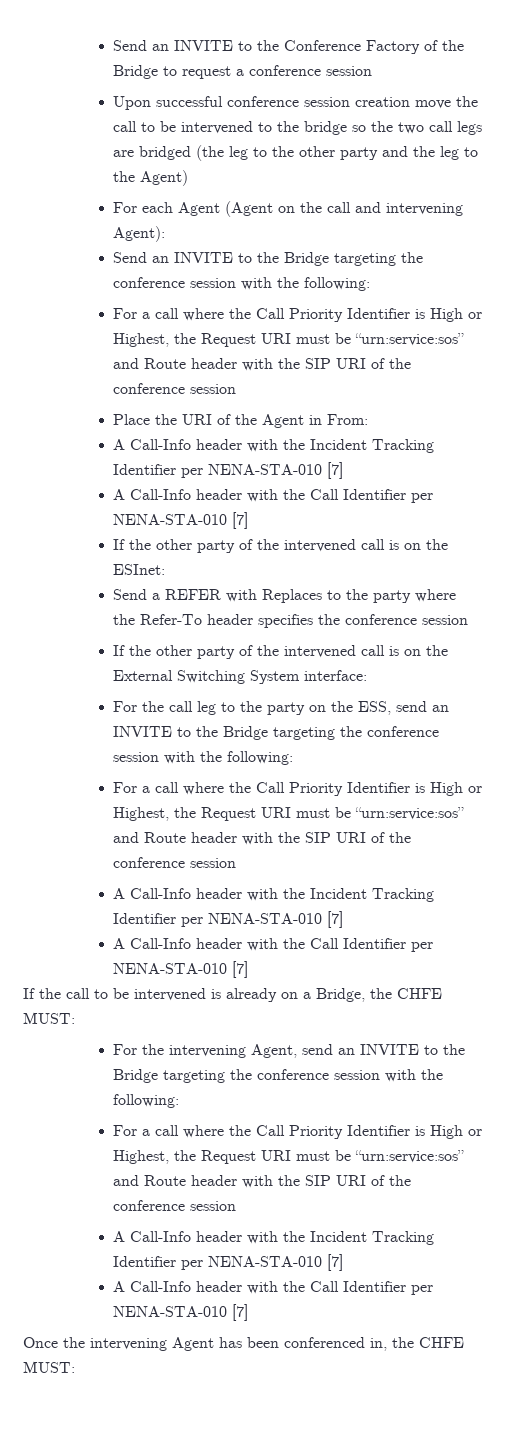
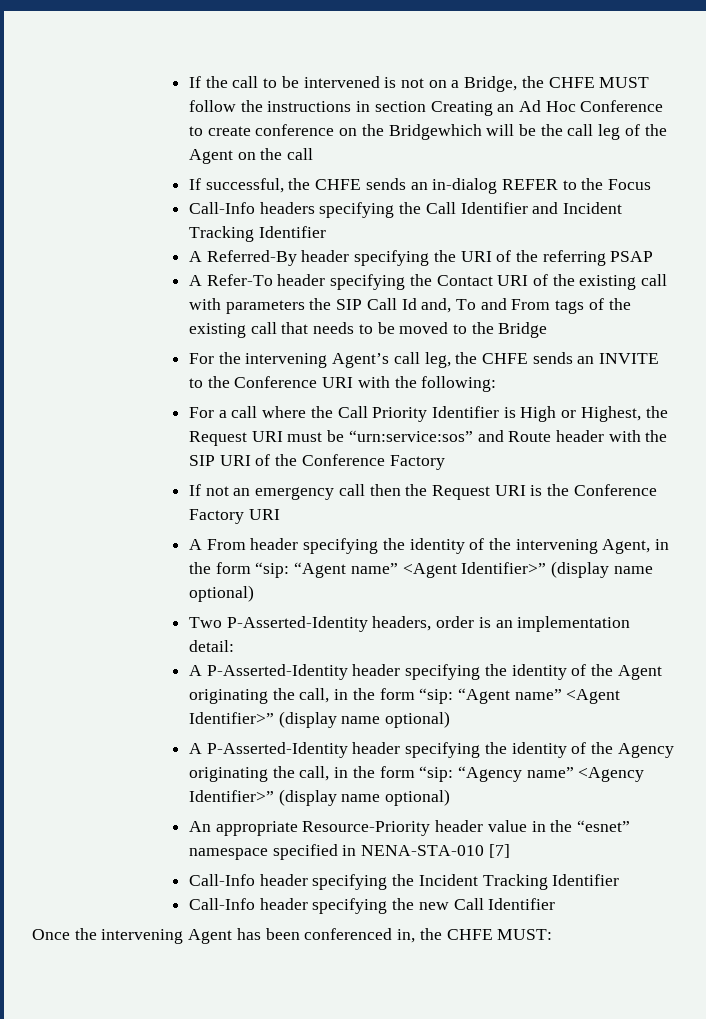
- Send an INVITE to the Conference Factory of the Bridge to request a conference session
- Upon successful conference session creation move the call to be intervened to the bridge so the two call legs are bridged (the leg to the other party and the leg to the Agent)
- For each Agent (Agent on the call and intervening Agent):
- Send an INVITE to the Bridge targeting the conference session with the following:
- For a call where the Call Priority Identifier is High or Highest, the Request URI must be “urn:service:sos” and Route header with the SIP URI of the conference session
- Place the URI of the Agent in From:
- A Call-Info header with the Incident Tracking Identifier per NENA-STA-010 [7]
- A Call-Info header with the Call Identifier per NENA-STA-010 [7]
- If the other party of the intervened call is on the ESInet:
- Send a REFER with Replaces to the party where the Refer-To header specifies the conference session
- If the other party of the intervened call is on the External Switching System interface:
- For the call leg to the party on the ESS, send an INVITE to the Bridge targeting the conference session with the following:
- For a call where the Call Priority Identifier is High or Highest, the Request URI must be “urn:service:sos” and Route header with the SIP URI of the conference session
- A Call-Info header with the Incident Tracking Identifier per NENA-STA-010 [7]
- A Call-Info header with the Call Identifier per NENA-STA-010 [7]
- If the call to be intervened is already on a Bridge, the CHFE MUST:
- For the intervening Agent, send an INVITE to the Bridge targeting the conference session with the following:
- For a call where the Call Priority Identifier is High or Highest, the Request URI must be “urn:service:sos” and Route header with the SIP URI of the conference session
- A Call-Info header with the Incident Tracking Identifier per NENA-STA-010 [7]
- A Call-Info header with the Call Identifier per NENA-STA-010 [7]
+ If the call to be intervened is not on a Bridge, the CHFE MUST follow the instructions in section Creating an Ad Hoc Conference to create conference on the Bridgewhich will be the call leg of the Agent on the call
+ If successful, the CHFE sends an in-dialog REFER to the Focus
+ Call-Info headers specifying the Call Identifier and Incident Tracking Identifier
+ A Referred-By header specifying the URI of the referring PSAP
+ A Refer-To header specifying the Contact URI of the existing call with parameters the SIP Call Id and, To and From tags of the existing call that needs to be moved to the Bridge
+ For the intervening Agent’s call leg, the CHFE sends an INVITE to the Conference URI with the following:
+ For a call where the Call Priority Identifier is High or Highest, the Request URI must be “urn:service:sos” and Route header with the SIP URI of the Conference Factory
+ If not an emergency call then the Request URI is the Conference Factory URI
+ A From header specifying the identity of the intervening Agent, in the form “sip: “Agent name” <Agent Identifier>” (display name optional)
+ Two P-Asserted-Identity headers, order is an implementation detail:
+ A P-Asserted-Identity header specifying the identity of the Agent originating the call, in the form “sip: “Agent name” <Agent Identifier>” (display name optional)
+ A P-Asserted-Identity header specifying the identity of the Agency originating the call, in the form “sip: “Agency name” <Agency Identifier>” (display name optional)
+ An appropriate Resource-Priority header value in the “esnet” namespace specified in NENA-STA-010 [7]
+ Call-Info header specifying the Incident Tracking Identifier
+ Call-Info header specifying the new Call Identifier

